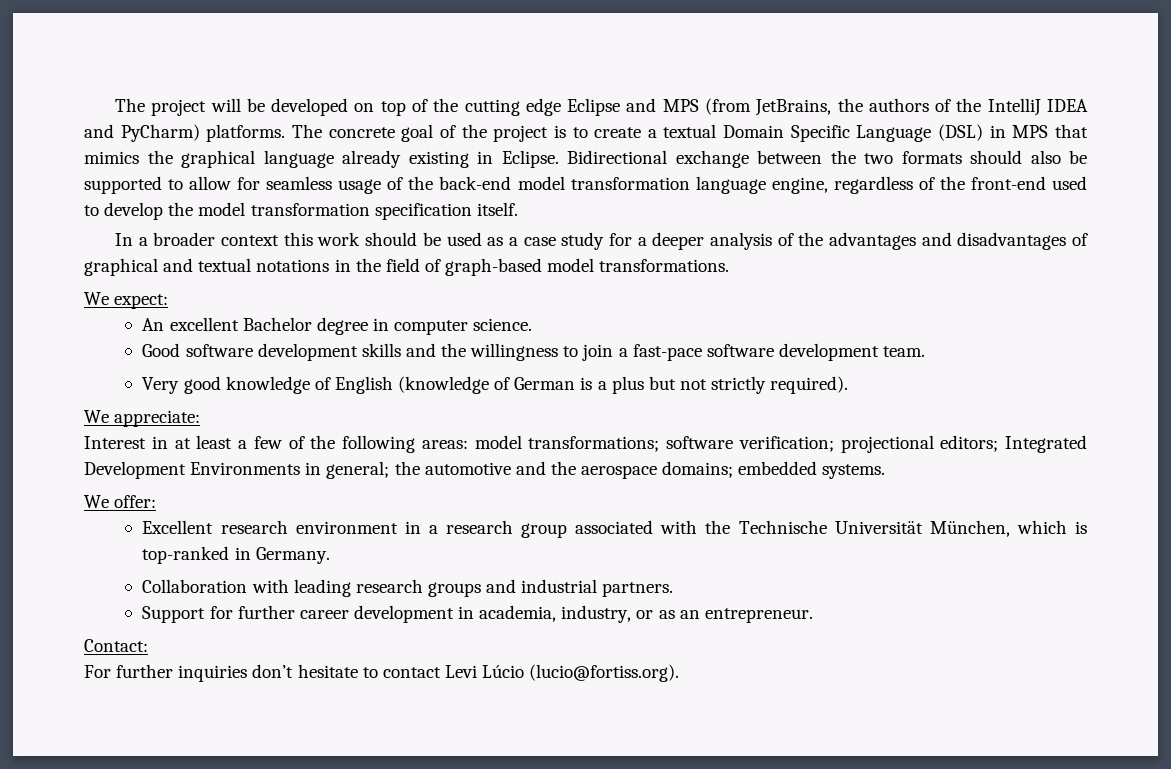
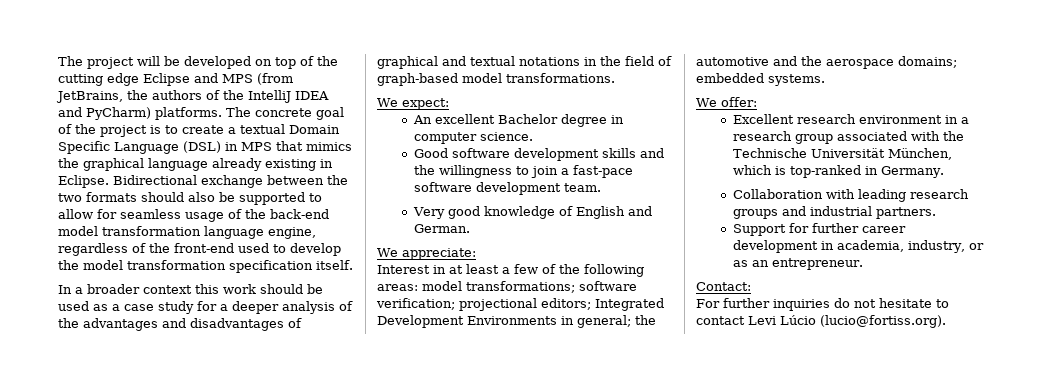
- Very good knowledge of English (knowledge of German is a plus but not strictly required).
+ Very good knowledge of English and German.
- For further inquiries don’t hesitate to contact Levi Lúcio (lucio@fortiss.org).
+ For further inquiries do not hesitate to contact Levi Lúcio (lucio@fortiss.org).

